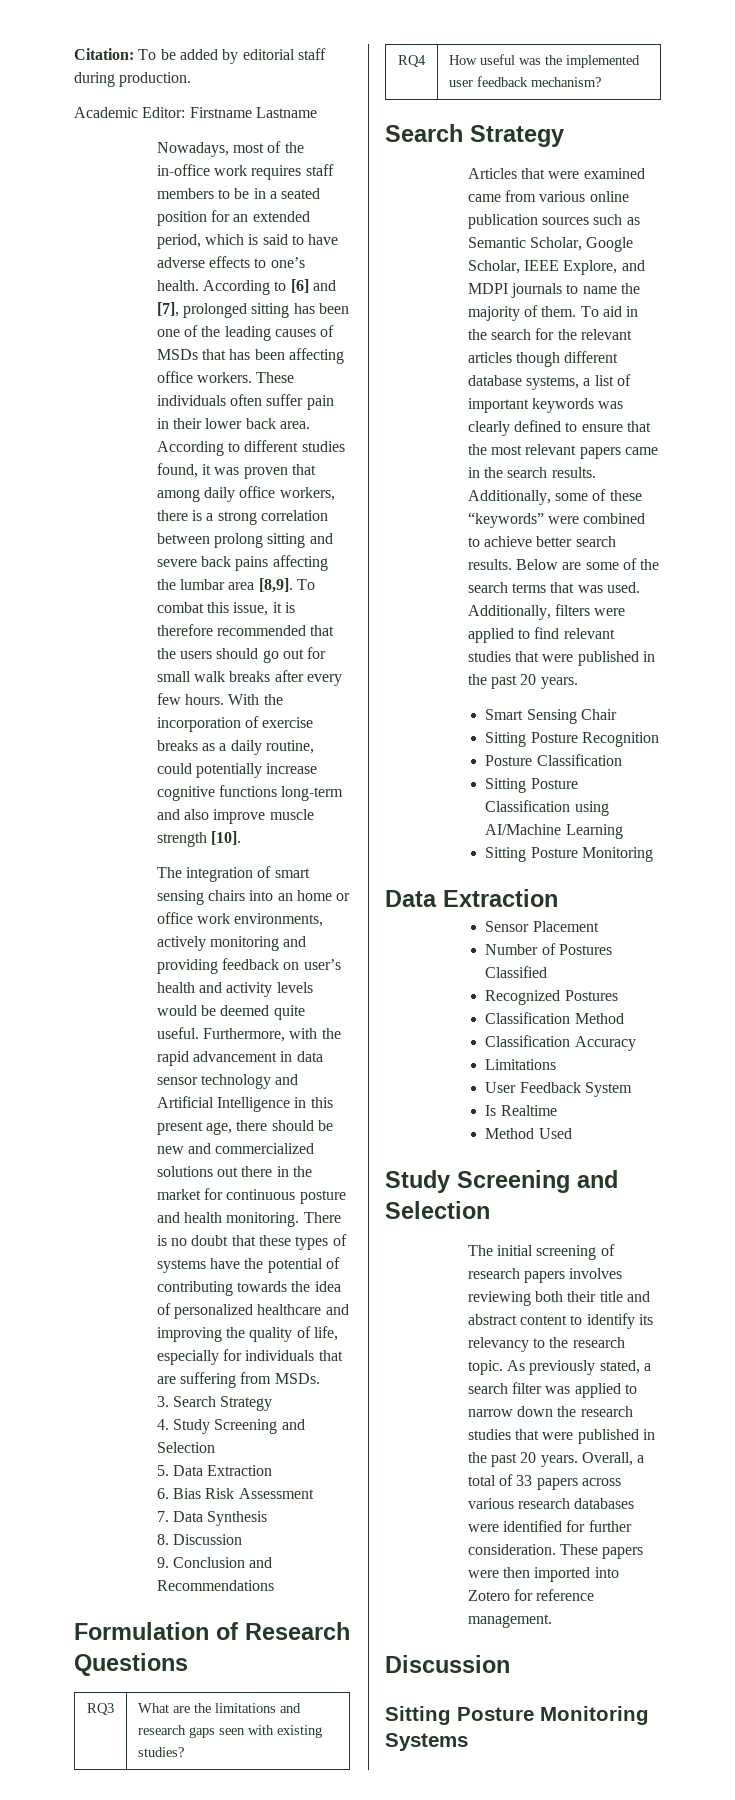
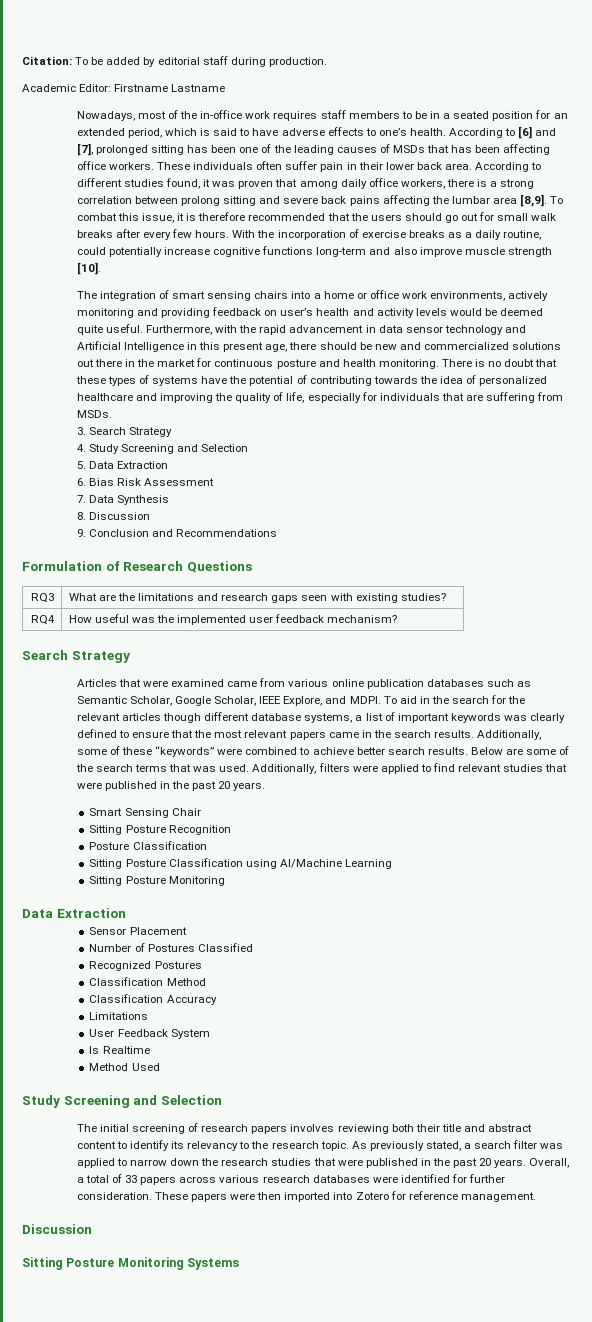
- The integration of smart sensing chairs into an home or office work environments, actively monitoring and providing feedback on user’s health and activity levels would be deemed quite useful.
+ The integration of smart sensing chairs into a home or office work environments, actively monitoring and providing feedback on user’s health and activity levels would be deemed quite useful.
- Articles that were examined came from various online publication sources such as Semantic Scholar, Google Scholar, IEEE Explore, and MDPI journals to name the majority of them.
+ Articles that were examined came from various online publication databases such as Semantic Scholar, Google Scholar, IEEE Explore, and MDPI.

